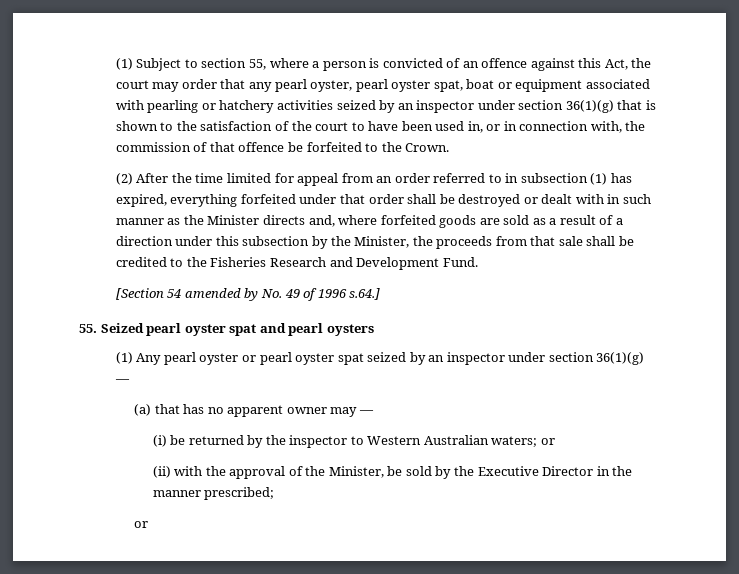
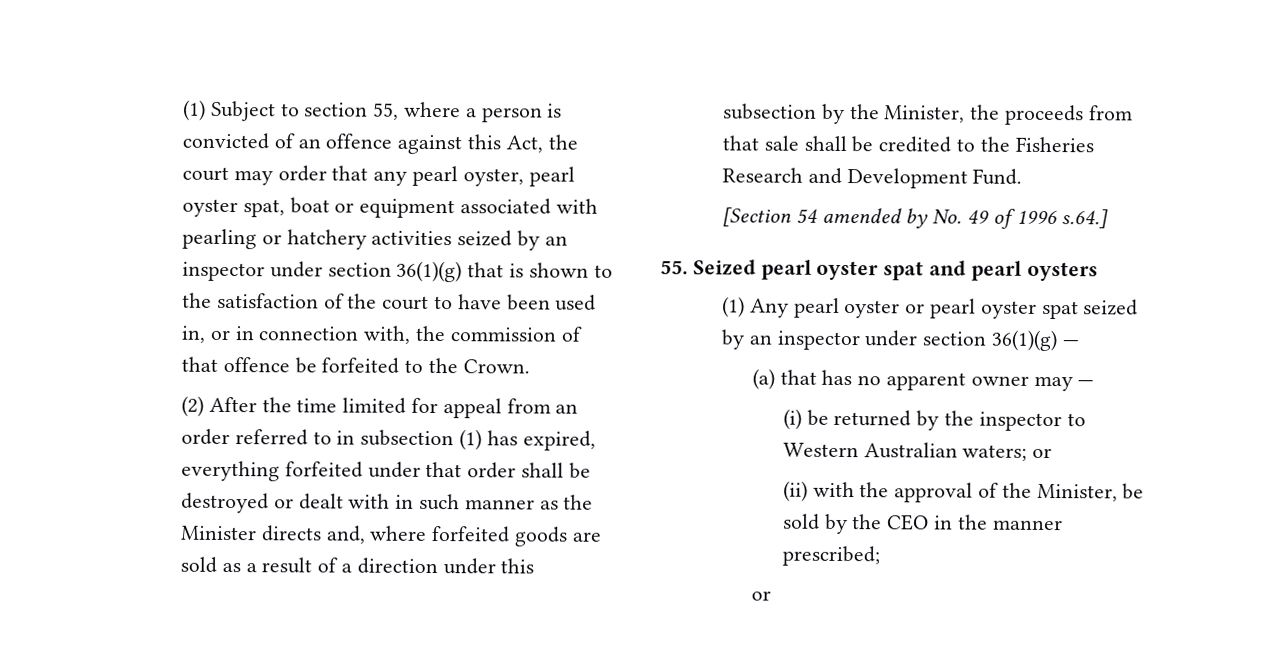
- (ii) with the approval of the Minister, be sold by the Executive Director in the manner prescribed;
+ (ii) with the approval of the Minister, be sold by the CEO in the manner prescribed;

